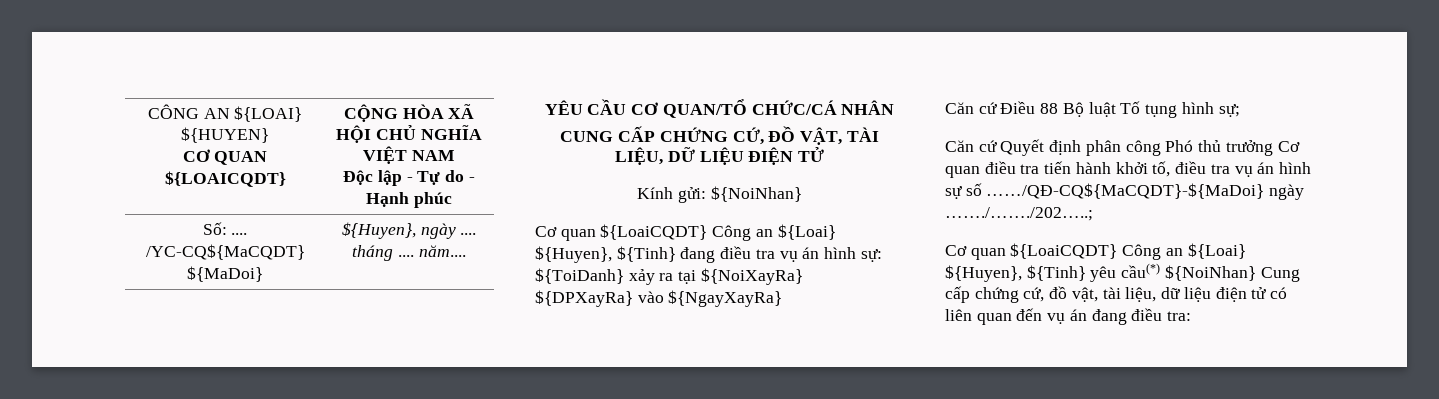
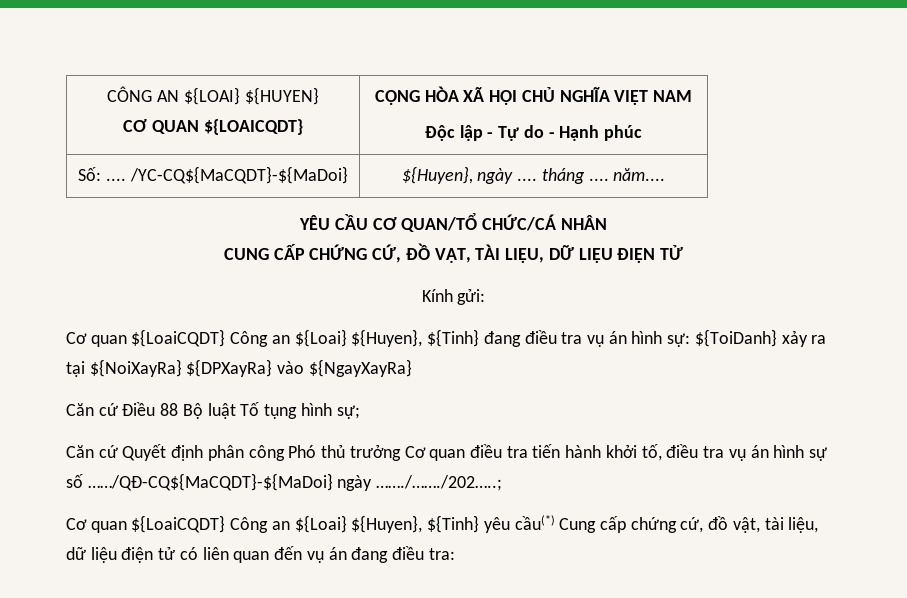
- Số: .... /YC-CQ${MaCQDT} ${MaDoi} | ${Huyen}, ngày .... tháng .... năm....
+ Số: .... /YC-CQ${MaCQDT}-${MaDoi} | ${Huyen}, ngày .... tháng .... năm....
- Kính gửi: ${NoiNhan}
+ Kính gửi:
- Cơ quan ${LoaiCQDT} Công an ${Loai} ${Huyen}, ${Tinh} yêu cầu(*) ${NoiNhan} Cung cấp chứng cứ, đồ vật, tài liệu, dữ liệu điện tử có liên quan đến vụ án đang điều tra:
+ Cơ quan ${LoaiCQDT} Công an ${Loai} ${Huyen}, ${Tinh} yêu cầu(*) Cung cấp chứng cứ, đồ vật, tài liệu, dữ liệu điện tử có liên quan đến vụ án đang điều tra:

